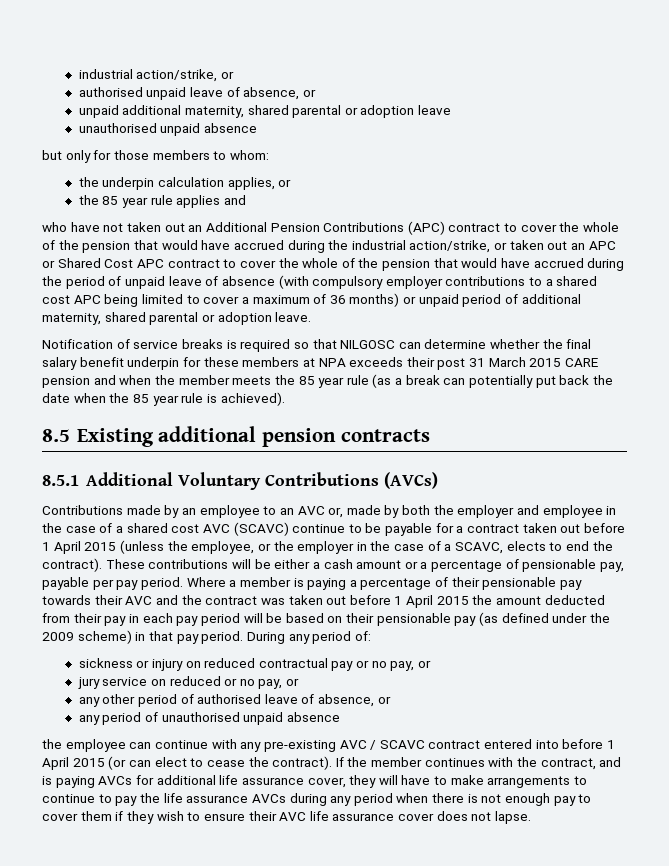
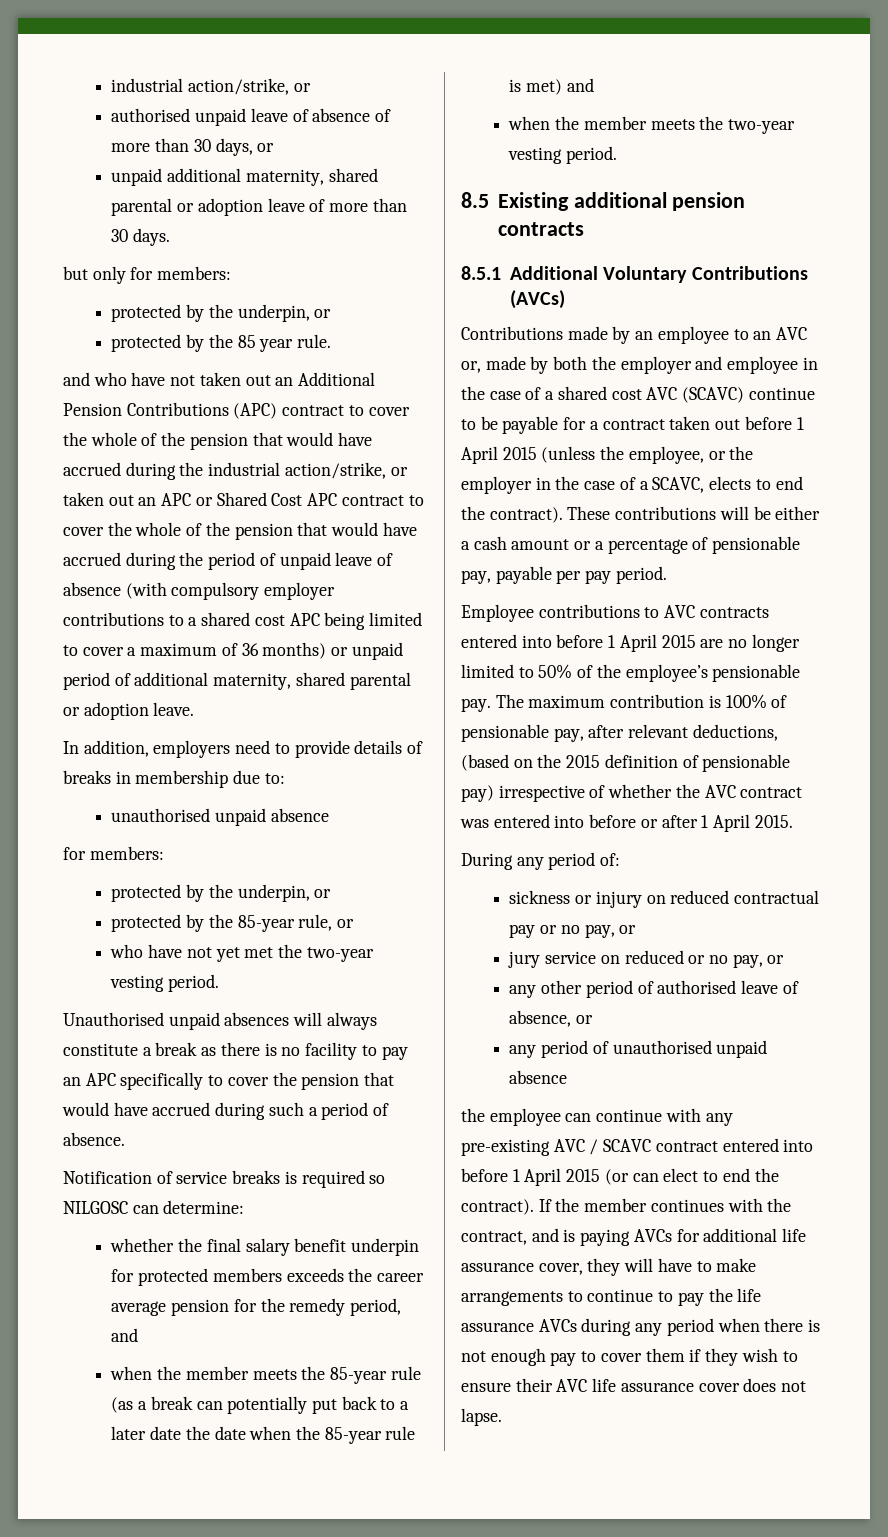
- authorised unpaid leave of absence, or
+ authorised unpaid leave of absence of more than 30 days, or
- unpaid additional maternity, shared parental or adoption leave
- unauthorised unpaid absence
- but only for those members to whom:
- the underpin calculation applies, or
- the 85 year rule applies and
- who have not taken out an Additional Pension Contributions (APC) contract to cover the whole of the pension that would have accrued during the industrial action/strike, or taken out an APC or Shared Cost APC contract to cover the whole of the pension that would have accrued during the period of unpaid leave of absence (with compulsory employer contributions to a shared cost APC being limited to cover a maximum of 36 months) or unpaid period of additional maternity, shared parental or adoption leave.
+ unpaid additional maternity, shared parental or adoption leave of more than 30 days.
+ but only for members:
+ protected by the underpin, or
+ protected by the 85 year rule.
+ and who have not taken out an Additional Pension Contributions (APC) contract to cover the whole of the pension that would have accrued during the industrial action/strike, or taken out an APC or Shared Cost APC contract to cover the whole of the pension that would have accrued during the period of unpaid leave of absence (with compulsory employer contributions to a shared cost APC being limited to cover a maximum of 36 months) or unpaid period of additional maternity, shared parental or adoption leave.
+ In addition, employers need to provide details of breaks in membership due to:
+ unauthorised unpaid absence
+ for members:
+ protected by the underpin, or
+ protected by the 85-year rule, or
+ who have not yet met the two-year vesting period.
+ Unauthorised unpaid absences will always constitute a break as there is no facility to pay an APC specifically to cover the pension that would have accrued during such a period of absence.
- Notification of service breaks is required so that NILGOSC can determine whether the final salary benefit underpin for these members at NPA exceeds their post 31 March 2015 CARE pension and when the member meets the 85 year rule (as a break can potentially put back the date when the 85 year rule is achieved).
+ Notification of service breaks is required so NILGOSC can determine:
+ whether the final salary benefit underpin for protected members exceeds the career average pension for the remedy period, and
+ when the member meets the 85-year rule (as a break can potentially put back to a later date the date when the 85-year rule is met) and
+ when the member meets the two-year vesting period.
- These contributions will be either a cash amount or a percentage of pensionable pay, payable per pay period. Where a member is paying a percentage of their pensionable pay towards their AVC and the contract was taken out before 1 April 2015 the amount deducted from their pay in each pay period will be based on their pensionable pay (as defined under the 2009 scheme) in that pay period. During any period of:
+ These contributions will be either a cash amount or a percentage of pensionable pay, payable per pay period.
+ Employee contributions to AVC contracts entered into before 1 April 2015 are no longer limited to 50% of the employee’s pensionable pay. The maximum contribution is 100% of pensionable pay, after relevant deductions, (based on the 2015 definition of pensionable pay) irrespective of whether the AVC contract was entered into before or after 1 April 2015.
+ During any period of:
- the employee can continue with any pre-existing AVC / SCAVC contract entered into before 1 April 2015 (or can elect to cease the contract).
+ the employee can continue with any pre-existing AVC / SCAVC contract entered into before 1 April 2015 (or can elect to end the contract).

